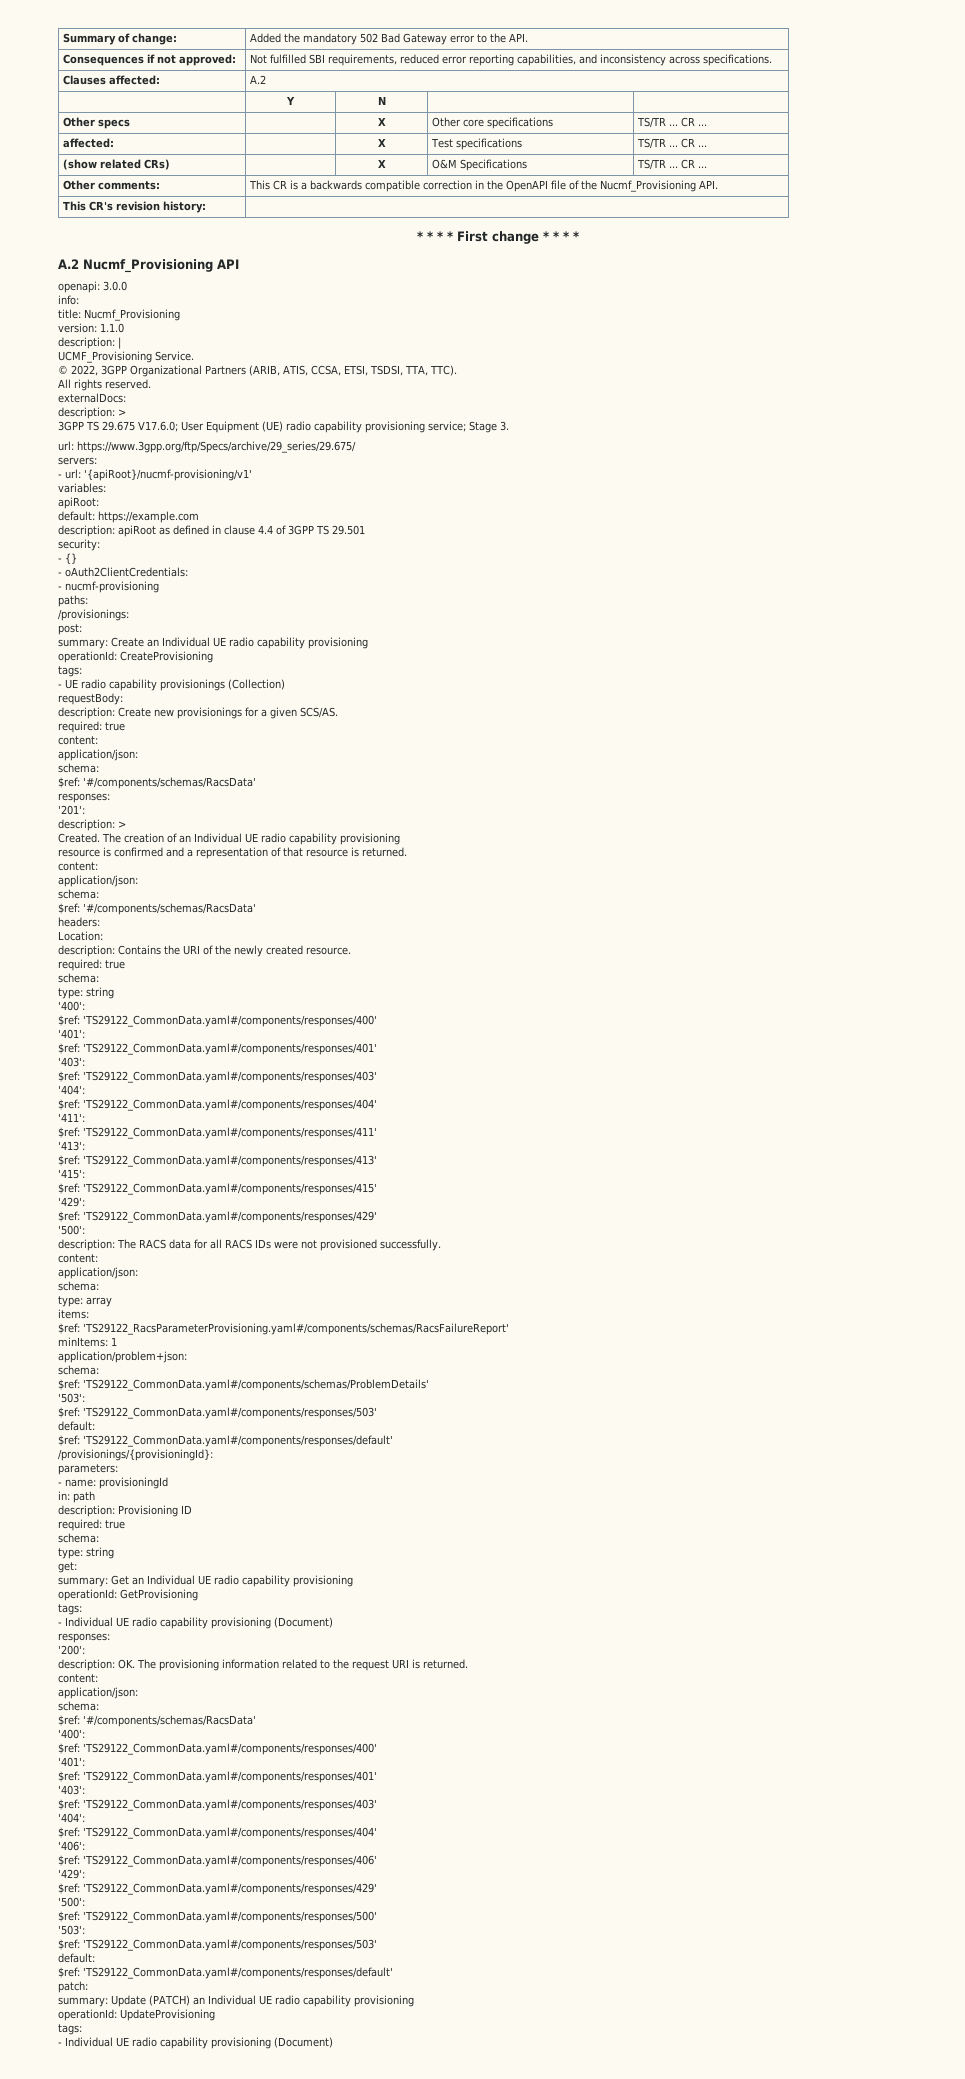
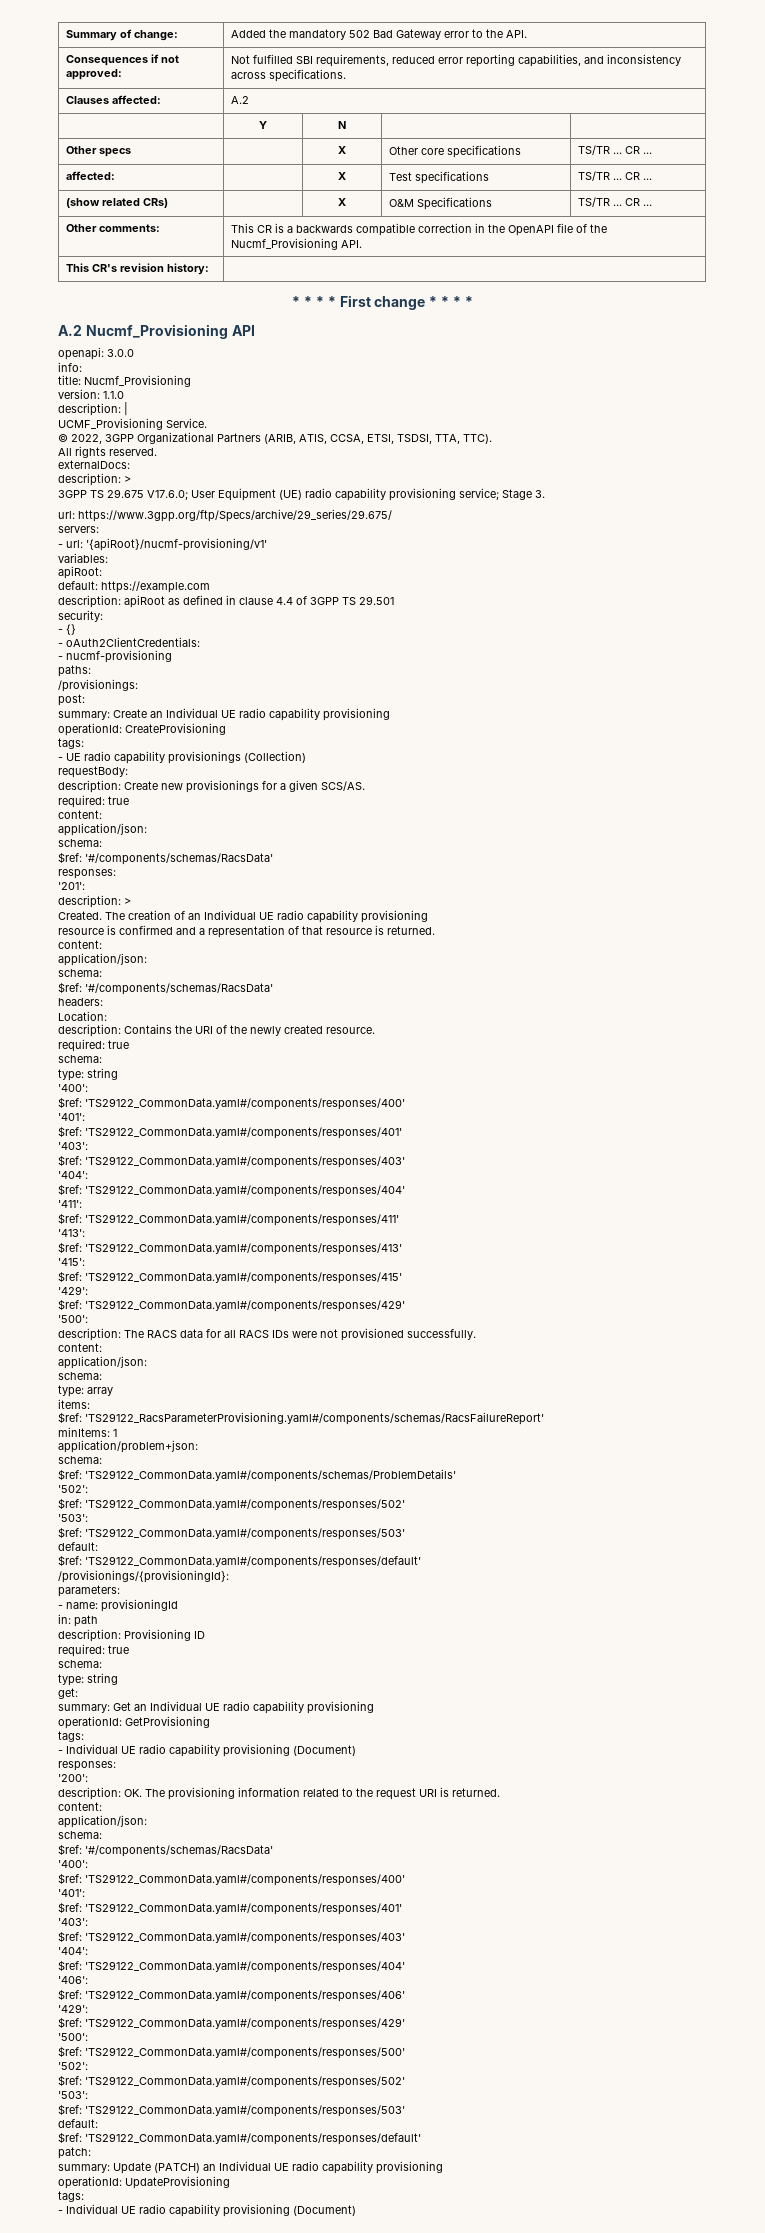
  $ref: 'TS29122_CommonData.yaml#/components/schemas/ProblemDetails'
+ '502':
+ $ref: 'TS29122_CommonData.yaml#/components/responses/502'
  $ref: 'TS29122_CommonData.yaml#/components/responses/500'
+ '502':
+ $ref: 'TS29122_CommonData.yaml#/components/responses/502'

